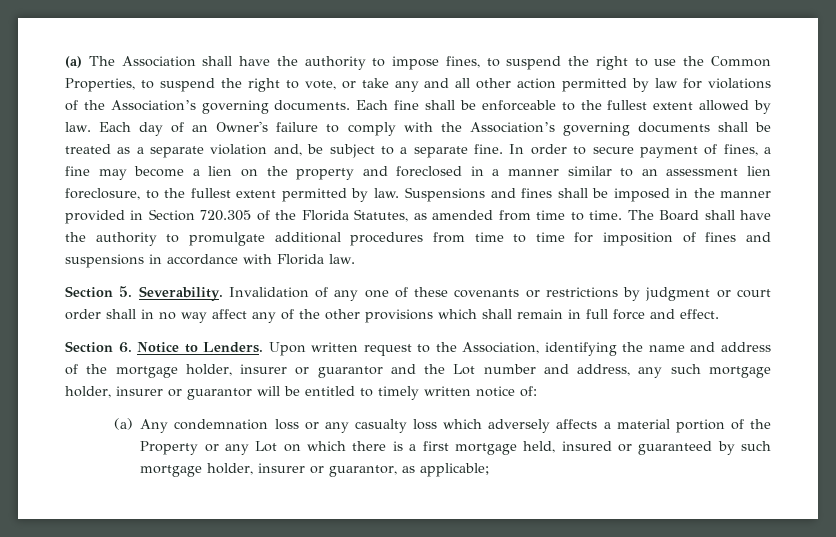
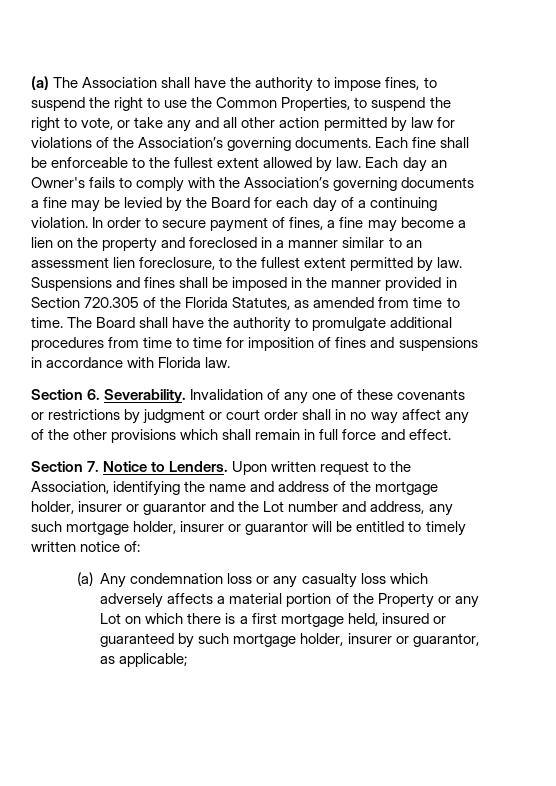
- Each day of an Owner's failure to comply with the Association’s governing documents shall be treated as a separate violation and, be subject to a separate fine.
+ Each day an Owner's fails to comply with the Association’s governing documents a fine may be levied by the Board for each day of a continuing violation.
- Section 5. Severability.
+ Section 6. Severability.
- Section 6. Notice to Lenders.
+ Section 7. Notice to Lenders.

